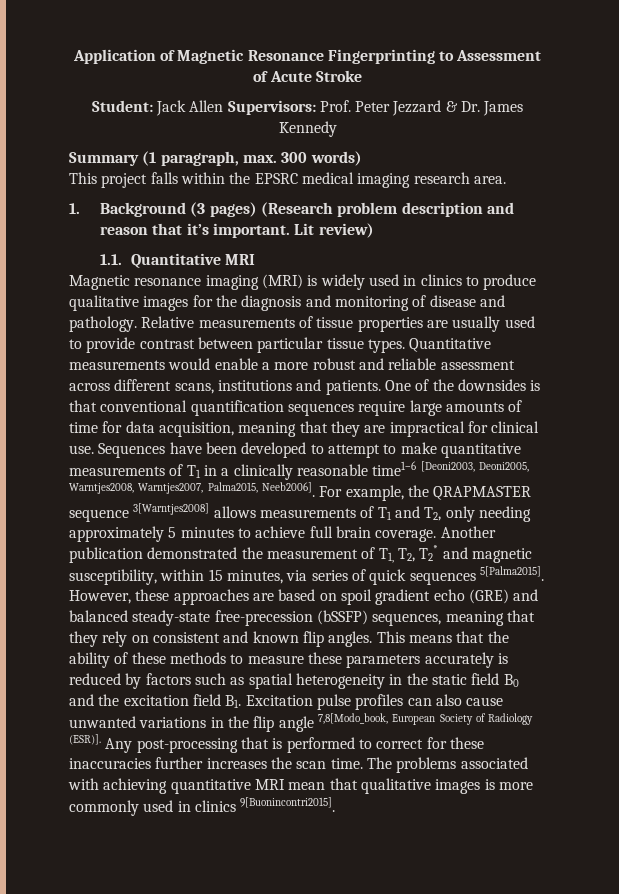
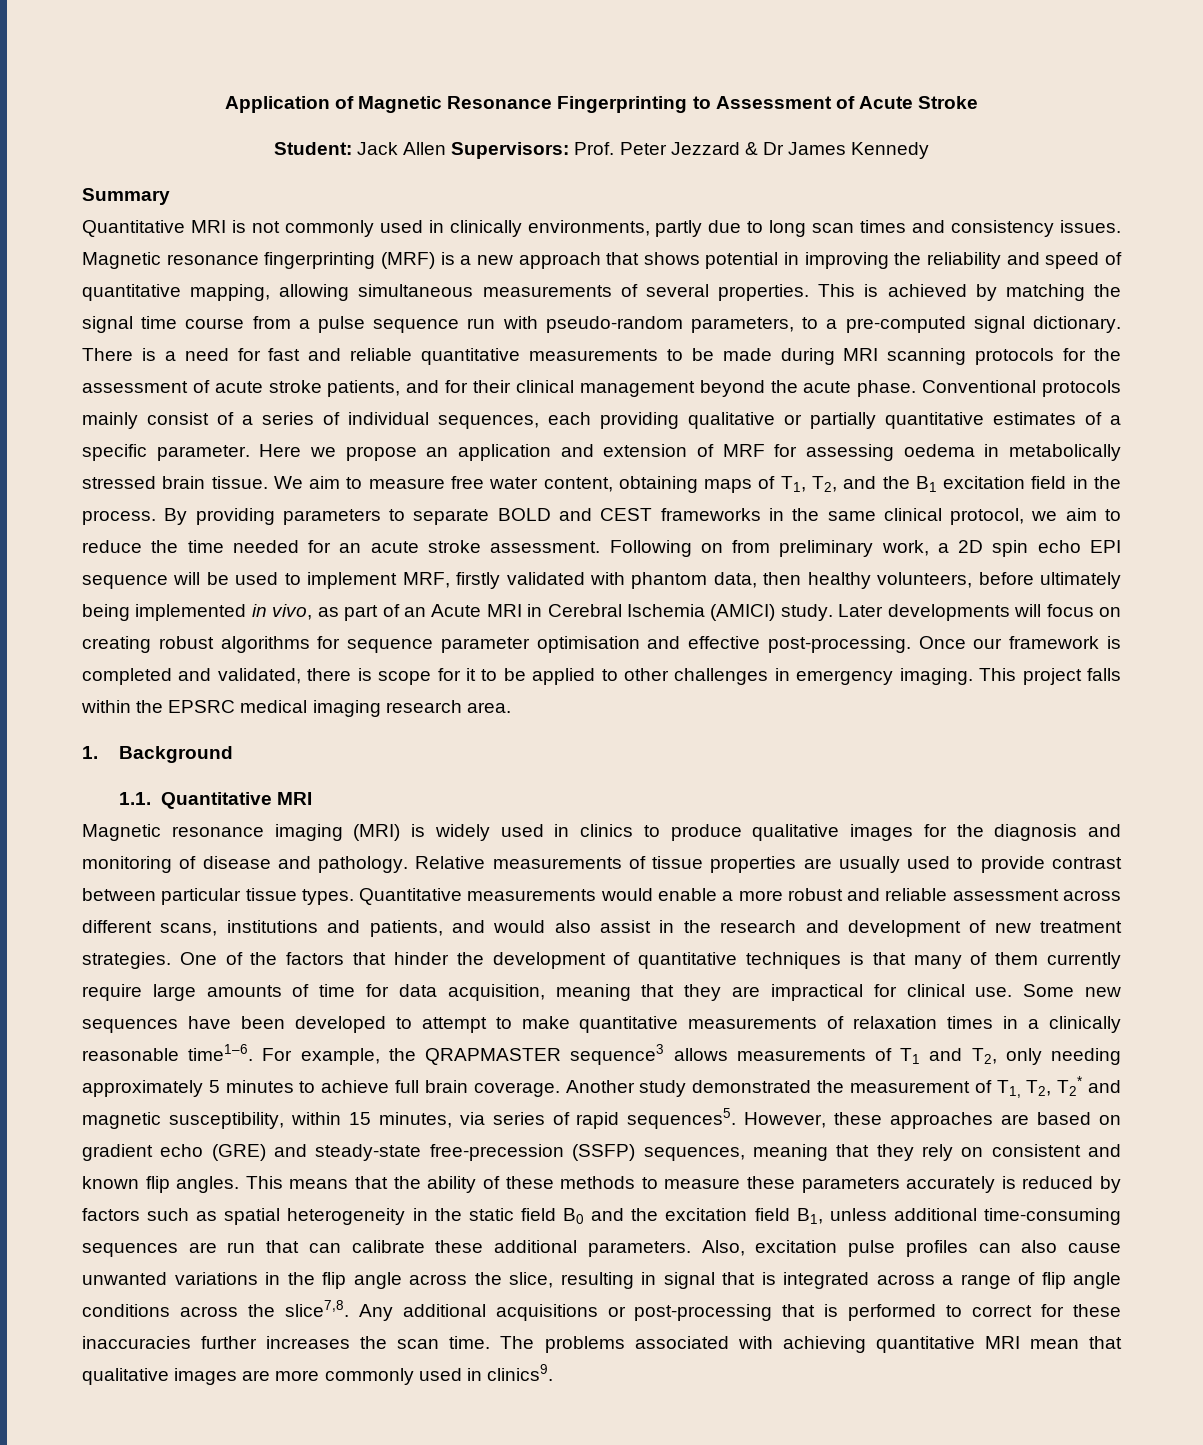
- Student: Jack Allen Supervisors: Prof. Peter Jezzard & Dr. James Kennedy
+ Student: Jack Allen Supervisors: Prof. Peter Jezzard & Dr James Kennedy
- Summary (1 paragraph, max. 300 words)
- This project falls within the EPSRC medical imaging research area.
+ Summary
+ Quantitative MRI is not commonly used in clinically environments, partly due to long scan times and consistency issues. Magnetic resonance fingerprinting (MRF) is a new approach that shows potential in improving the reliability and speed of quantitative mapping, allowing simultaneous measurements of several properties. This is achieved by matching the signal time course from a pulse sequence run with pseudo-random parameters, to a pre-computed signal dictionary. There is a need for fast and reliable quantitative measurements to be made during MRI scanning protocols for the assessment of acute stroke patients, and for their clinical management beyond the acute phase. Conventional protocols mainly consist of a series of individual sequences, each providing qualitative or partially quantitative estimates of a specific parameter. Here we propose an application and extension of MRF for assessing oedema in metabolically stressed brain tissue. We aim to measure free water content, obtaining maps of T1, T2, and the B1 excitation field in the process. By providing parameters to separate BOLD and CEST frameworks in the same clinical protocol, we aim to reduce the time needed for an acute stroke assessment. Following on from preliminary work, a 2D spin echo EPI sequence will be used to implement MRF, firstly validated with phantom data, then healthy volunteers, before ultimately being implemented in vivo, as part of an Acute MRI in Cerebral Ischemia (AMICI) study. Later developments will focus on creating robust algorithms for sequence parameter optimisation and effective post-processing. Once our framework is completed and validated, there is scope for it to be applied to other challenges in emergency imaging. This project falls within the EPSRC medical imaging research area.
- 1. Background (3 pages) (Research problem description and reason that it’s important. Lit review)
+ 1. Background
- Quantitative measurements would enable a more robust and reliable assessment across different scans, institutions and patients. One of the downsides is that conventional quantification sequences require large amounts of time for data acquisition, meaning that they are impractical for clinical use.
+ Quantitative measurements would enable a more robust and reliable assessment across different scans, institutions and patients, and would also assist in the research and development of new treatment strategies. One of the factors that hinder the development of quantitative techniques is that many of them currently require large amounts of time for data acquisition, meaning that they are impractical for clinical use.
- Sequences have been developed to attempt to make quantitative measurements of T1 in a clinically reasonable time1–6 [Deoni2003, Deoni2005, Warntjes2008, Warntjes2007, Palma2015, Neeb2006].
+ Some new sequences have been developed to attempt to make quantitative measurements of relaxation times in a clinically reasonable time1–6.
- For example, the QRAPMASTER sequence 3[Warntjes2008] allows measurements of T1 and T2, only needing approximately 5 minutes to achieve full brain coverage.
+ For example, the QRAPMASTER sequence3 allows measurements of T1 and T2, only needing approximately 5 minutes to achieve full brain coverage.
- Another publication demonstrated the measurement of T1, T2, T2* and magnetic susceptibility, within 15 minutes, via series of quick sequences 5[Palma2015].
+ Another study demonstrated the measurement of T1, T2, T2* and magnetic susceptibility, within 15 minutes, via series of rapid sequences5.
- However, these approaches are based on spoil gradient echo (GRE) and balanced steady-state free-precession (bSSFP) sequences, meaning that they rely on consistent and known flip angles.
+ However, these approaches are based on gradient echo (GRE) and steady-state free-precession (SSFP) sequences, meaning that they rely on consistent and known flip angles.
- This means that the ability of these methods to measure these parameters accurately is reduced by factors such as spatial heterogeneity in the static field B0 and the excitation field B1. Excitation pulse profiles can also cause unwanted variations in the flip angle 7,8[Modo_book, European Society of Radiology (ESR)]. Any post-processing that is performed to correct for these inaccuracies further increases the scan time.
+ This means that the ability of these methods to measure these parameters accurately is reduced by factors such as spatial heterogeneity in the static field B0 and the excitation field B1, unless additional time-consuming sequences are run that can calibrate these additional parameters. Also, excitation pulse profiles can also cause unwanted variations in the flip angle across the slice, resulting in signal that is integrated across a range of flip angle conditions across the slice7,8. Any additional acquisitions or post-processing that is performed to correct for these inaccuracies further increases the scan time.
- The problems associated with achieving quantitative MRI mean that qualitative images is more commonly used in clinics 9[Buonincontri2015].
+ The problems associated with achieving quantitative MRI mean that qualitative images are more commonly used in clinics9.

